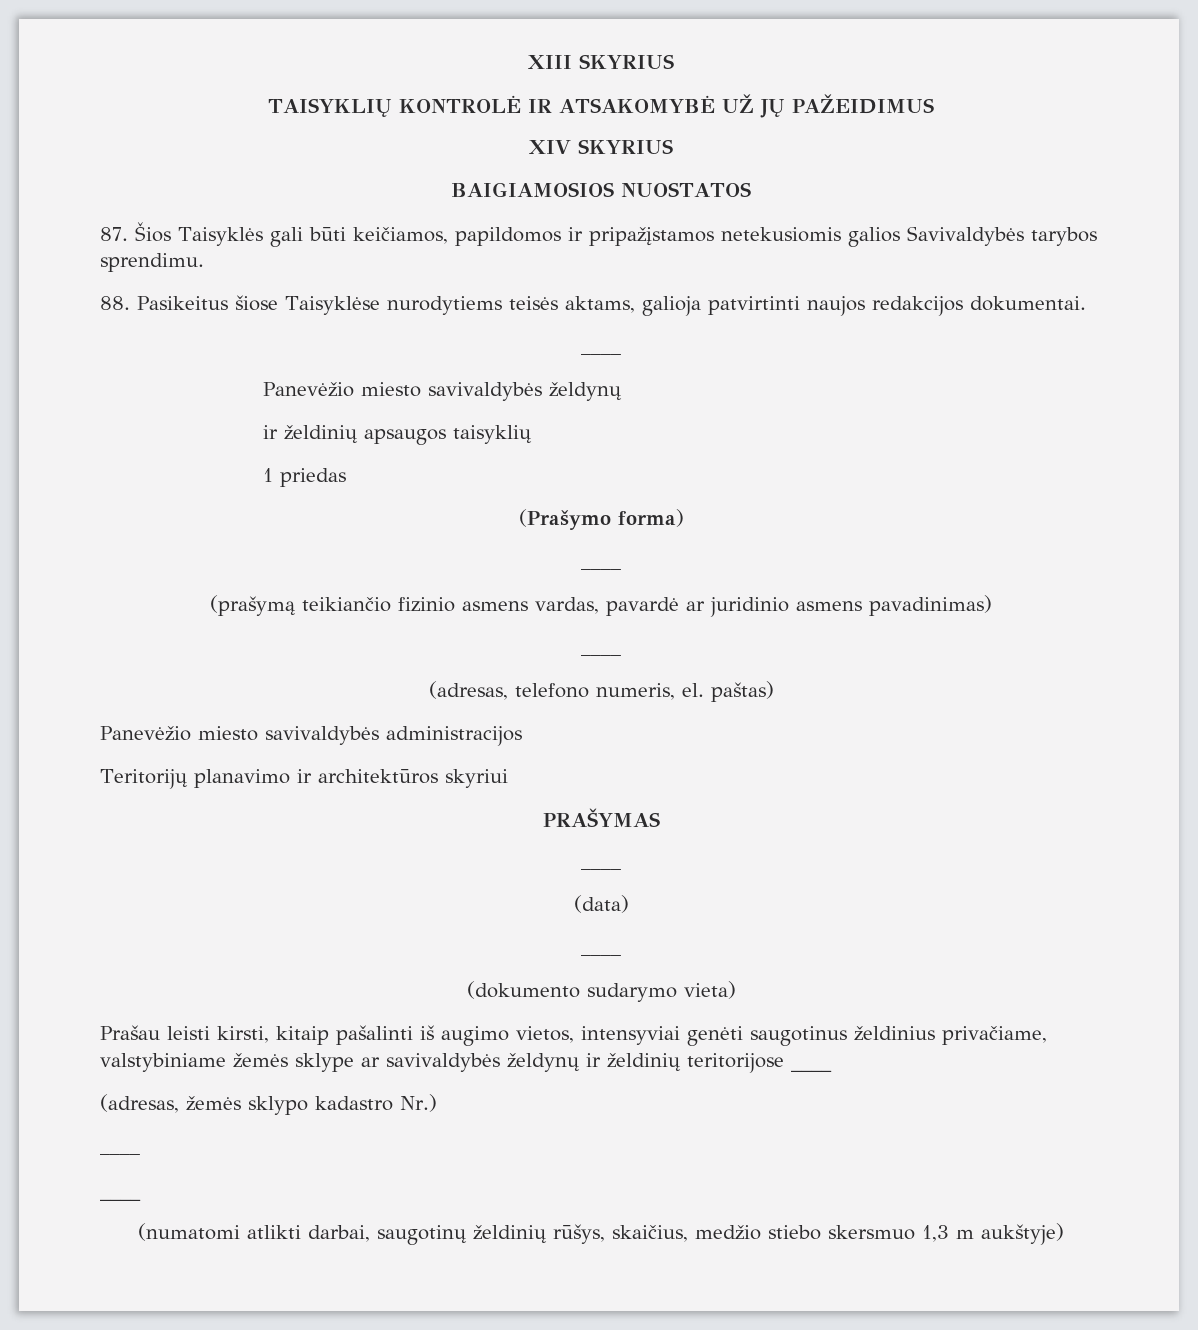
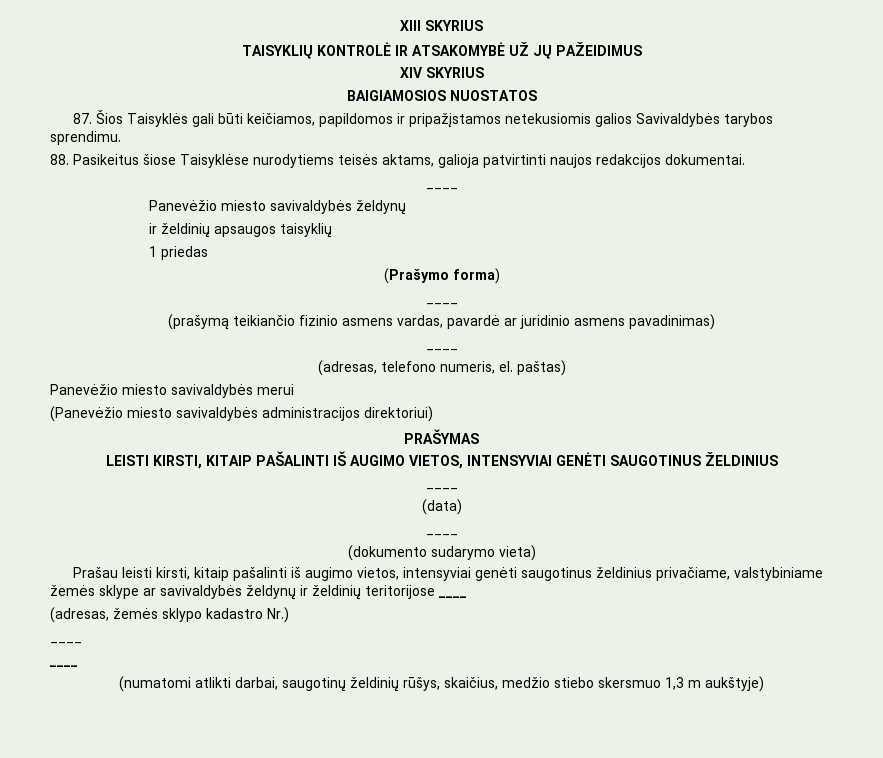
- Panevėžio miesto savivaldybės administracijos
- Teritorijų planavimo ir architektūros skyriui
+ Panevėžio miesto savivaldybės merui
+ (Panevėžio miesto savivaldybės administracijos direktoriui)
  PRAŠYMAS
+ LEISTI KIRSTI, KITAIP PAŠALINTI IŠ AUGIMO VIETOS, INTENSYVIAI GENĖTI SAUGOTINUS ŽELDINIUS

